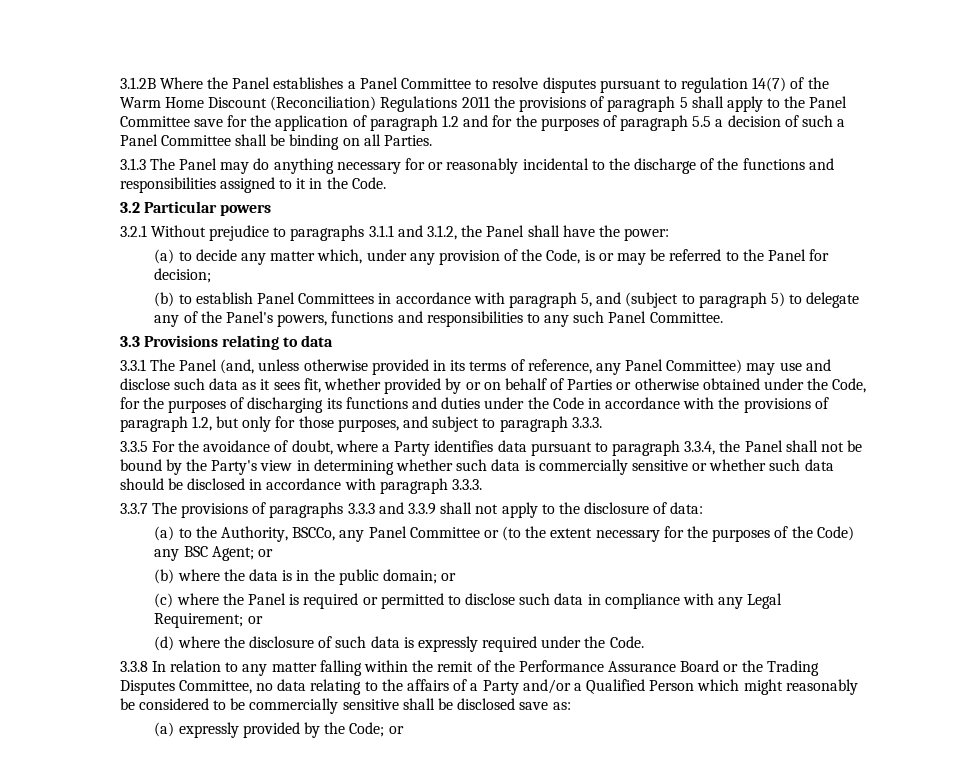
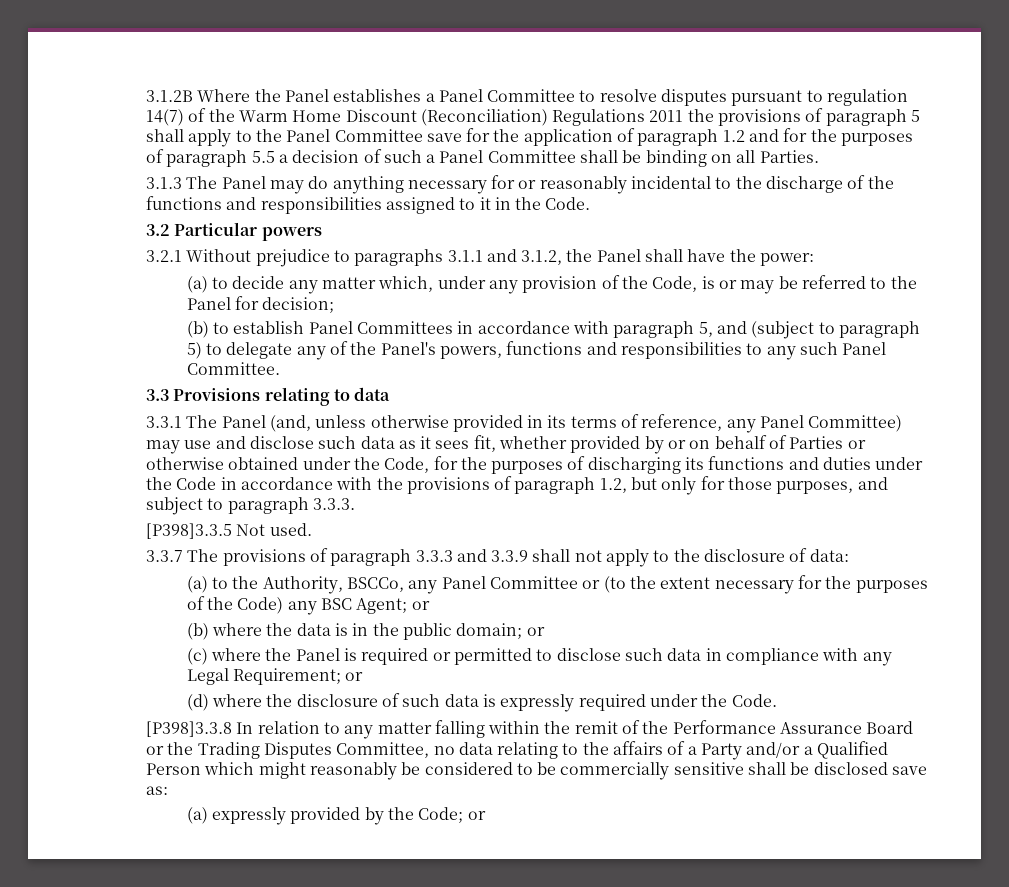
- 3.3.5 For the avoidance of doubt, where a Party identifies data pursuant to paragraph 3.3.4, the Panel shall not be bound by the Party's view in determining whether such data is commercially sensitive or whether such data should be disclosed in accordance with paragraph 3.3.3.
+ [P398]3.3.5 Not used.
- 3.3.7 The provisions of paragraphs 3.3.3 and 3.3.9 shall not apply to the disclosure of data:
+ 3.3.7 The provisions of paragraph 3.3.3 and 3.3.9 shall not apply to the disclosure of data:
- 3.3.8 In relation to any matter falling within the remit of the Performance Assurance Board or the Trading Disputes Committee, no data relating to the affairs of a Party and/or a Qualified Person which might reasonably be considered to be commercially sensitive shall be disclosed save as:
+ [P398]3.3.8 In relation to any matter falling within the remit of the Performance Assurance Board or the Trading Disputes Committee, no data relating to the affairs of a Party and/or a Qualified Person which might reasonably be considered to be commercially sensitive shall be disclosed save as:

